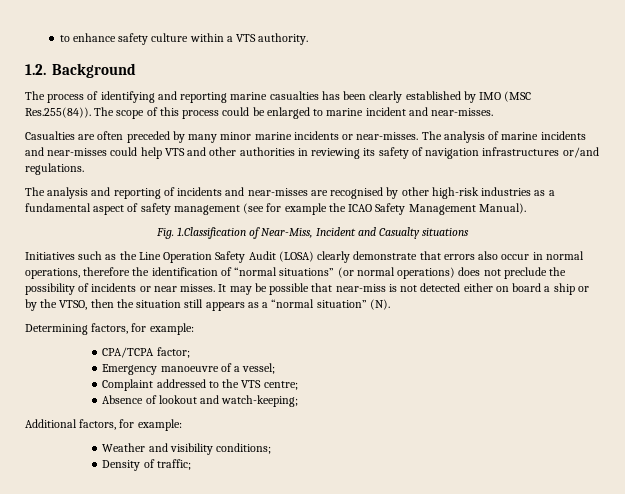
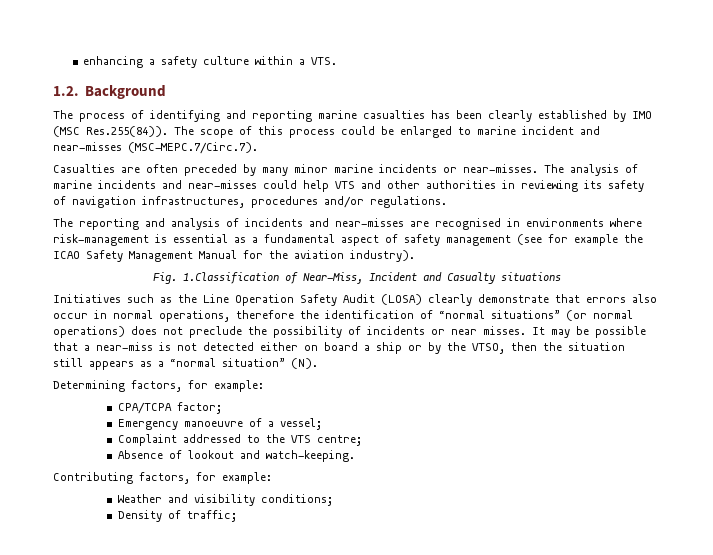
- to enhance safety culture within a VTS authority.
+ enhancing a safety culture within a VTS.
- The process of identifying and reporting marine casualties has been clearly established by IMO (MSC Res.255(84)). The scope of this process could be enlarged to marine incident and near-misses.
+ The process of identifying and reporting marine casualties has been clearly established by IMO (MSC Res.255(84)). The scope of this process could be enlarged to marine incident and near-misses (MSC-MEPC.7/Circ.7).
- The analysis of marine incidents and near-misses could help VTS and other authorities in reviewing its safety of navigation infrastructures or/and regulations.
+ The analysis of marine incidents and near-misses could help VTS and other authorities in reviewing its safety of navigation infrastructures, procedures and/or regulations.
- The analysis and reporting of incidents and near-misses are recognised by other high-risk industries as a fundamental aspect of safety management (see for example the ICAO Safety Management Manual).
+ The reporting and analysis of incidents and near-misses are recognised in environments where risk-management is essential as a fundamental aspect of safety management (see for example the ICAO Safety Management Manual for the aviation industry).
- It may be possible that near-miss is not detected either on board a ship or by the VTSO, then the situation still appears as a “normal situation” (N).
+ It may be possible that a near-miss is not detected either on board a ship or by the VTSO, then the situation still appears as a “normal situation” (N).
- Absence of lookout and watch-keeping;
- Additional factors, for example:
+ Absence of lookout and watch-keeping.
+ Contributing factors, for example:

